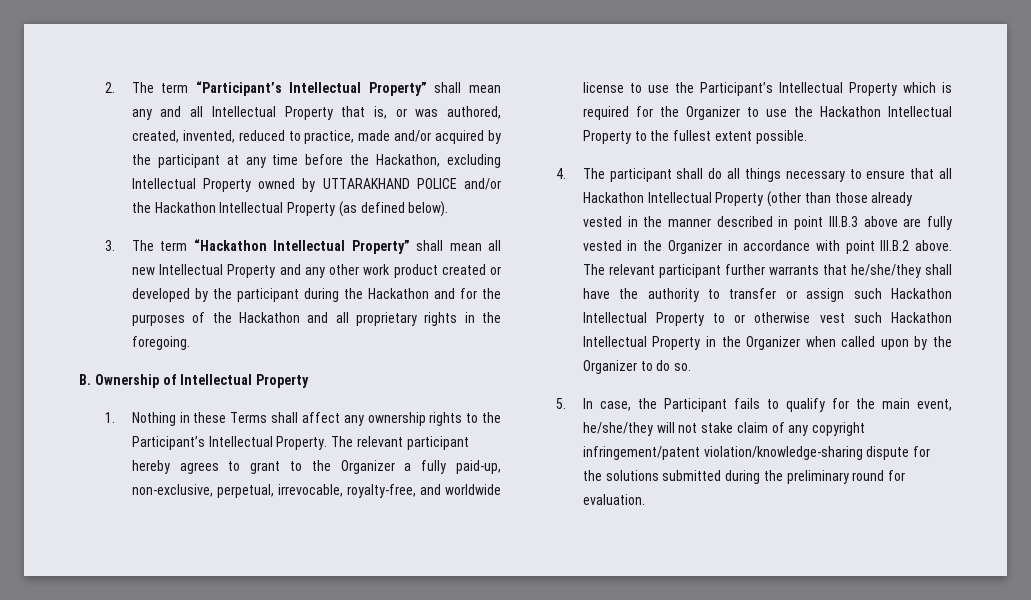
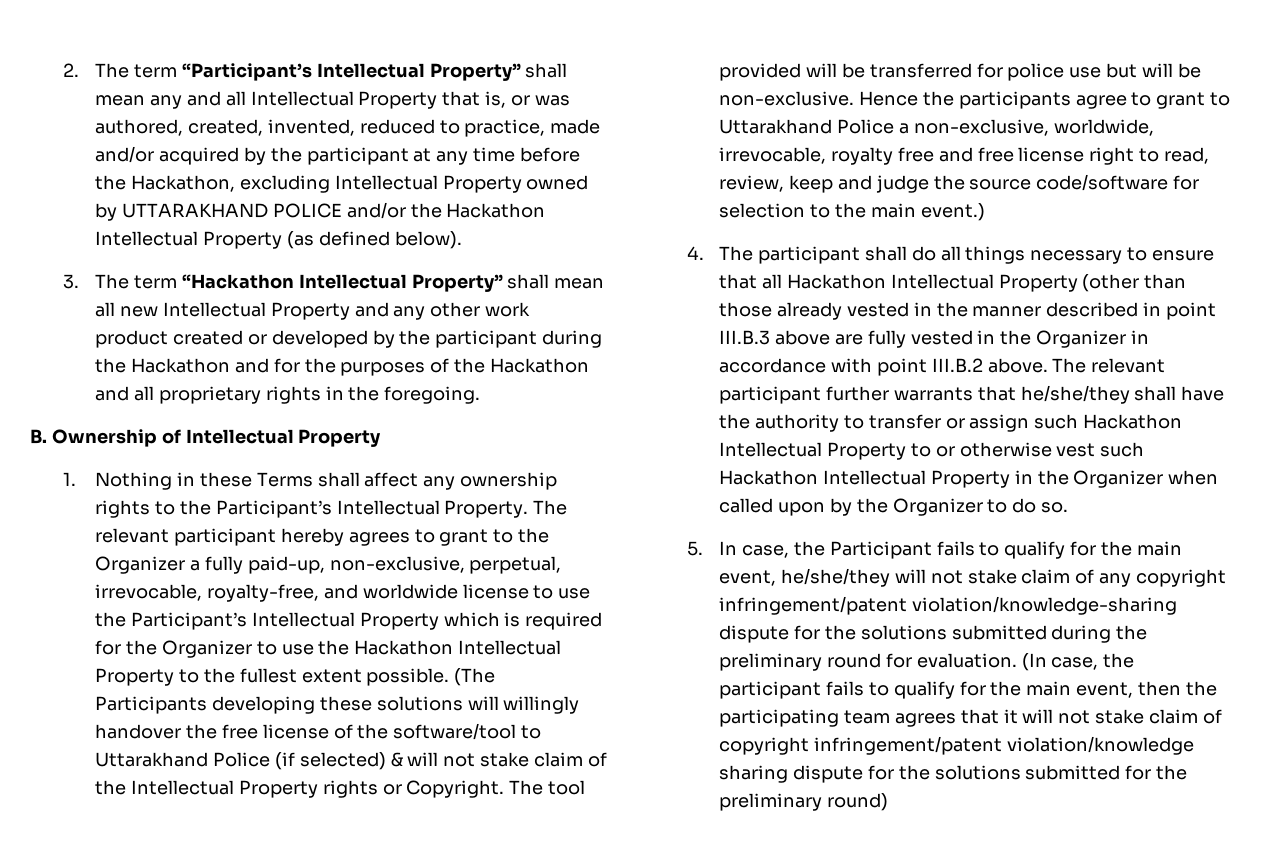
+ (The Participants developing these solutions will willingly handover the free license of the software/tool to Uttarakhand Police (if selected) & will not stake claim of the Intellectual Property rights or Copyright. The tool provided will be transferred for police use but will be non-exclusive. Hence the participants agree to grant to Uttarakhand Police a non-exclusive, worldwide, irrevocable, royalty free and free license right to read, review, keep and judge the source code/software for selection to the main event.)
+ (In case, the participant fails to qualify for the main event, then the participating team agrees that it will not stake claim of copyright infringement/patent violation/knowledge sharing dispute for the solutions submitted for the preliminary round)

